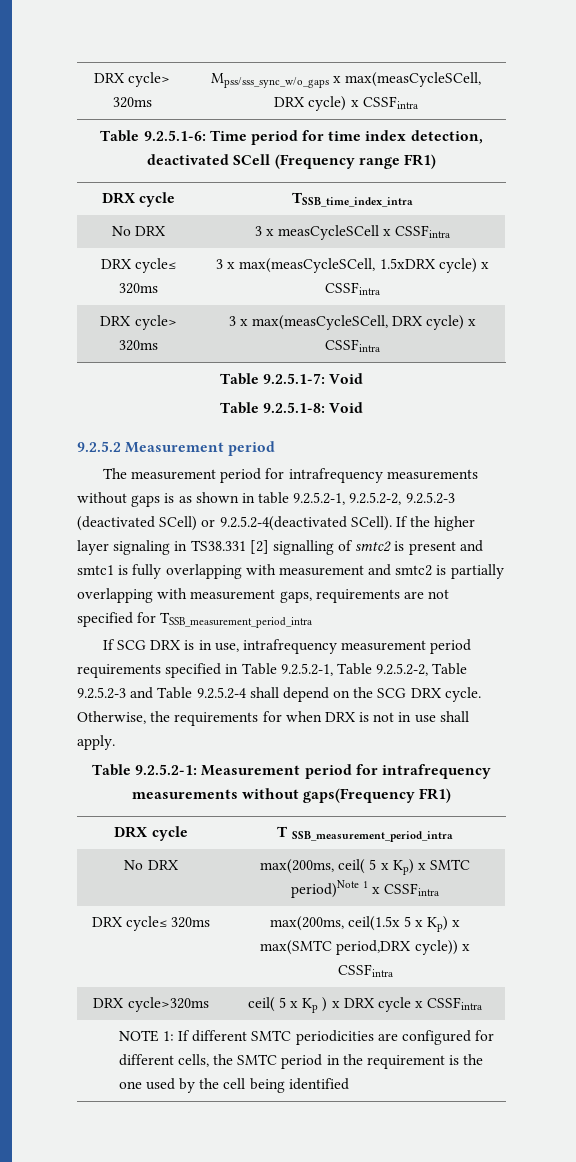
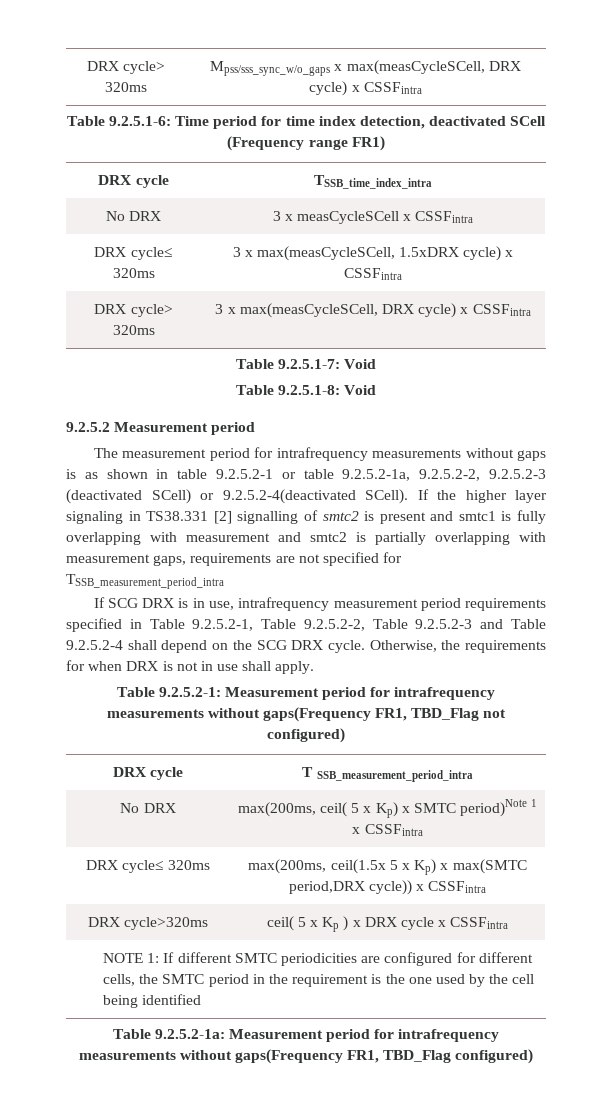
- The measurement period for intrafrequency measurements without gaps is as shown in table 9.2.5.2-1, 9.2.5.2-2, 9.2.5.2-3 (deactivated SCell) or 9.2.5.2-4(deactivated SCell).
+ The measurement period for intrafrequency measurements without gaps is as shown in table 9.2.5.2-1 or table 9.2.5.2-1a, 9.2.5.2-2, 9.2.5.2-3 (deactivated SCell) or 9.2.5.2-4(deactivated SCell).
- Table 9.2.5.2-1: Measurement period for intrafrequency measurements without gaps(Frequency FR1)
+ Table 9.2.5.2-1: Measurement period for intrafrequency measurements without gaps(Frequency FR1, TBD_Flag not configured)
+ Table 9.2.5.2-1a: Measurement period for intrafrequency measurements without gaps(Frequency FR1, TBD_Flag configured)

